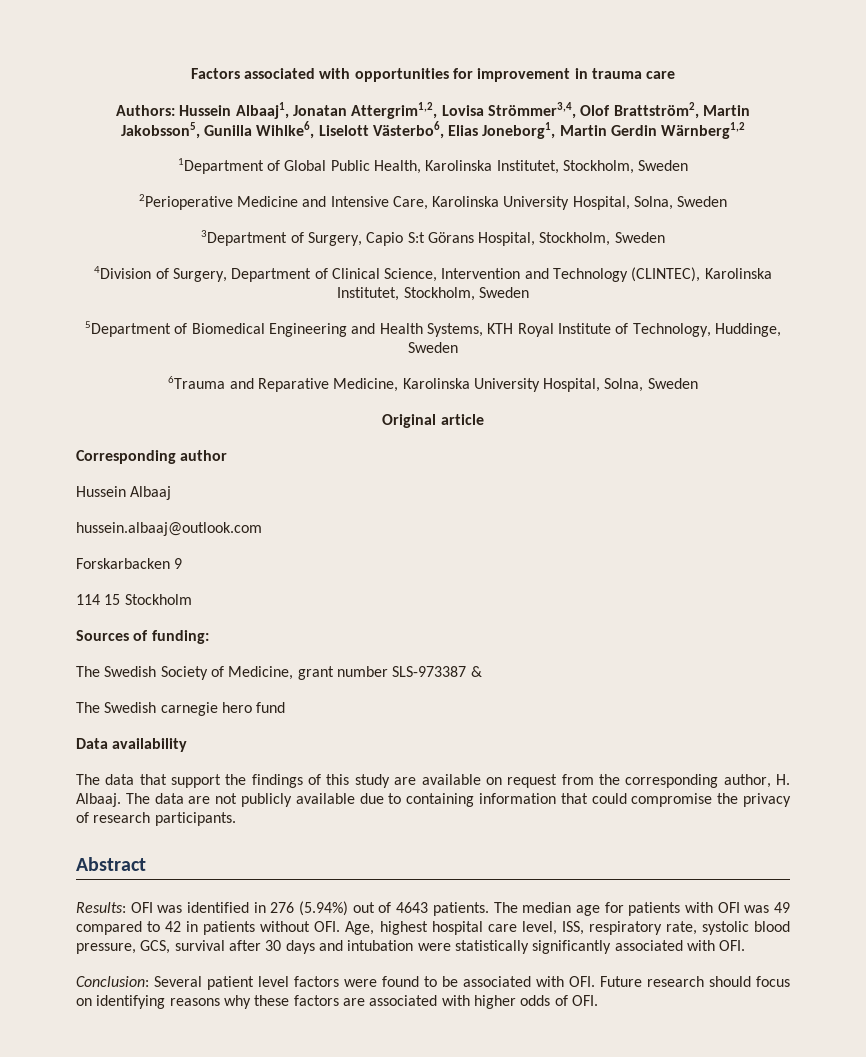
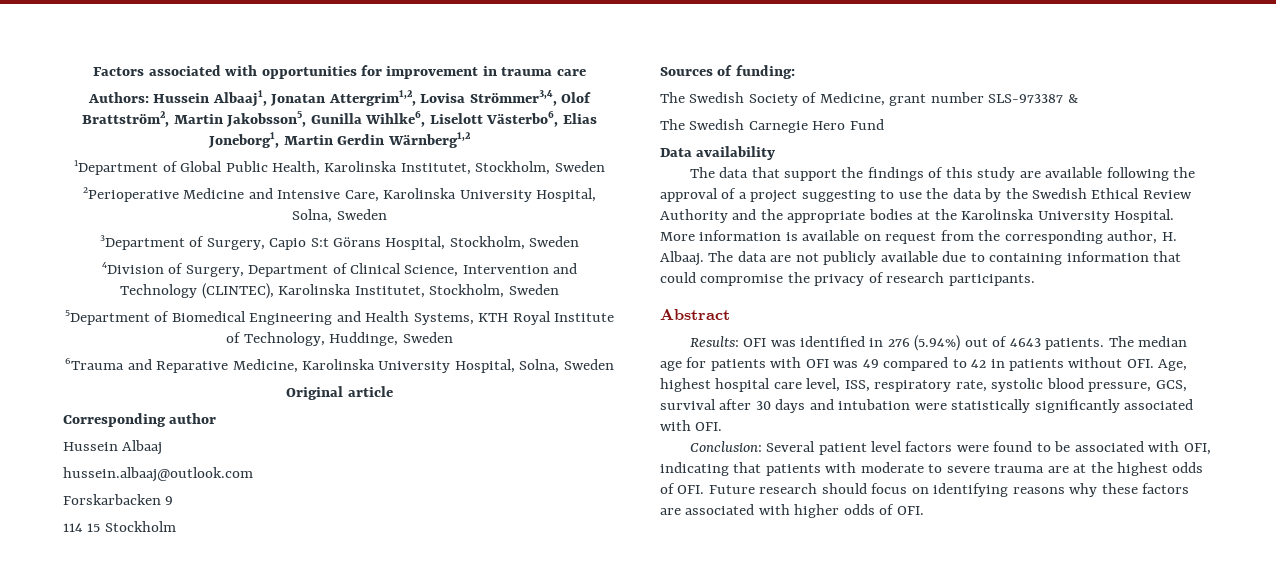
- The Swedish carnegie hero fund
+ The Swedish Carnegie Hero Fund
- The data that support the findings of this study are available on request from the corresponding author, H. Albaaj.
+ The data that support the findings of this study are available following the approval of a project suggesting to use the data by the Swedish Ethical Review Authority and the appropriate bodies at the Karolinska University Hospital. More information is available on request from the corresponding author, H. Albaaj.
- Conclusion: Several patient level factors were found to be associated with OFI. Future research should focus on identifying reasons why these factors are associated with higher odds of OFI.
+ Conclusion: Several patient level factors were found to be associated with OFI, indicating that patients with moderate to severe trauma are at the highest odds of OFI. Future research should focus on identifying reasons why these factors are associated with higher odds of OFI.

